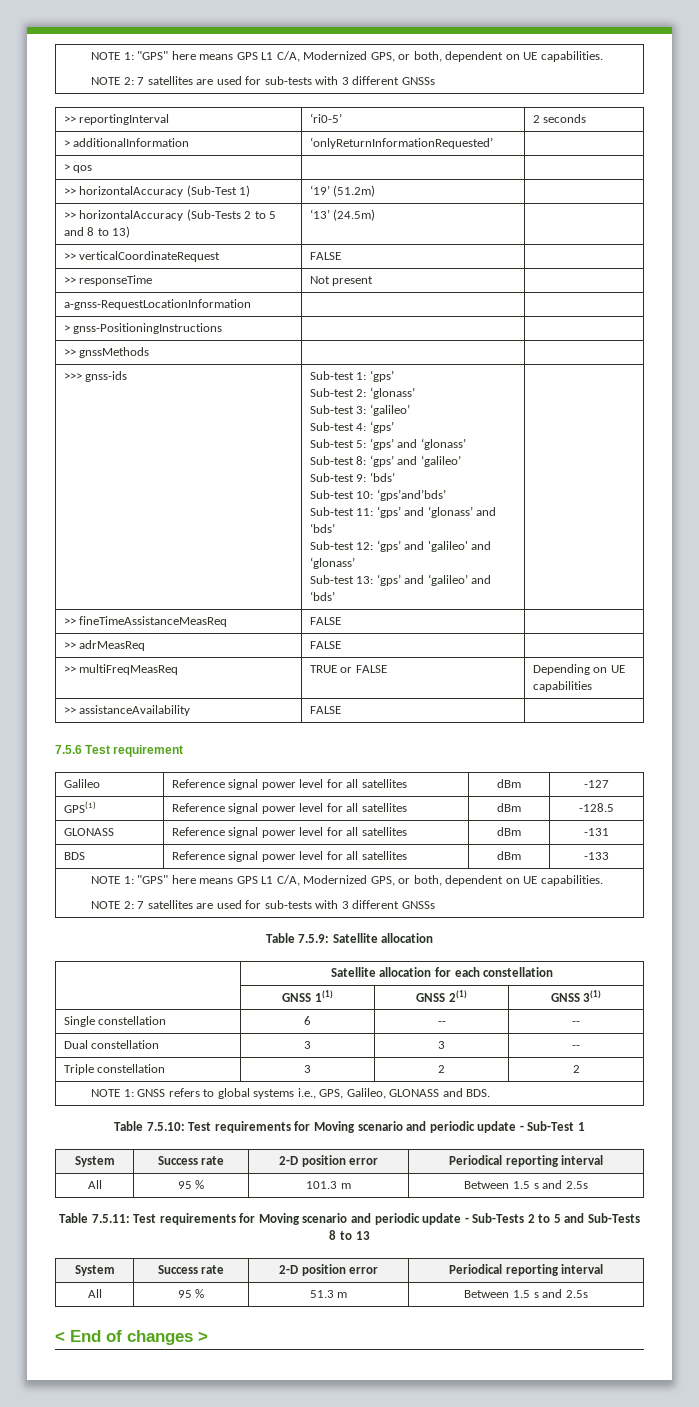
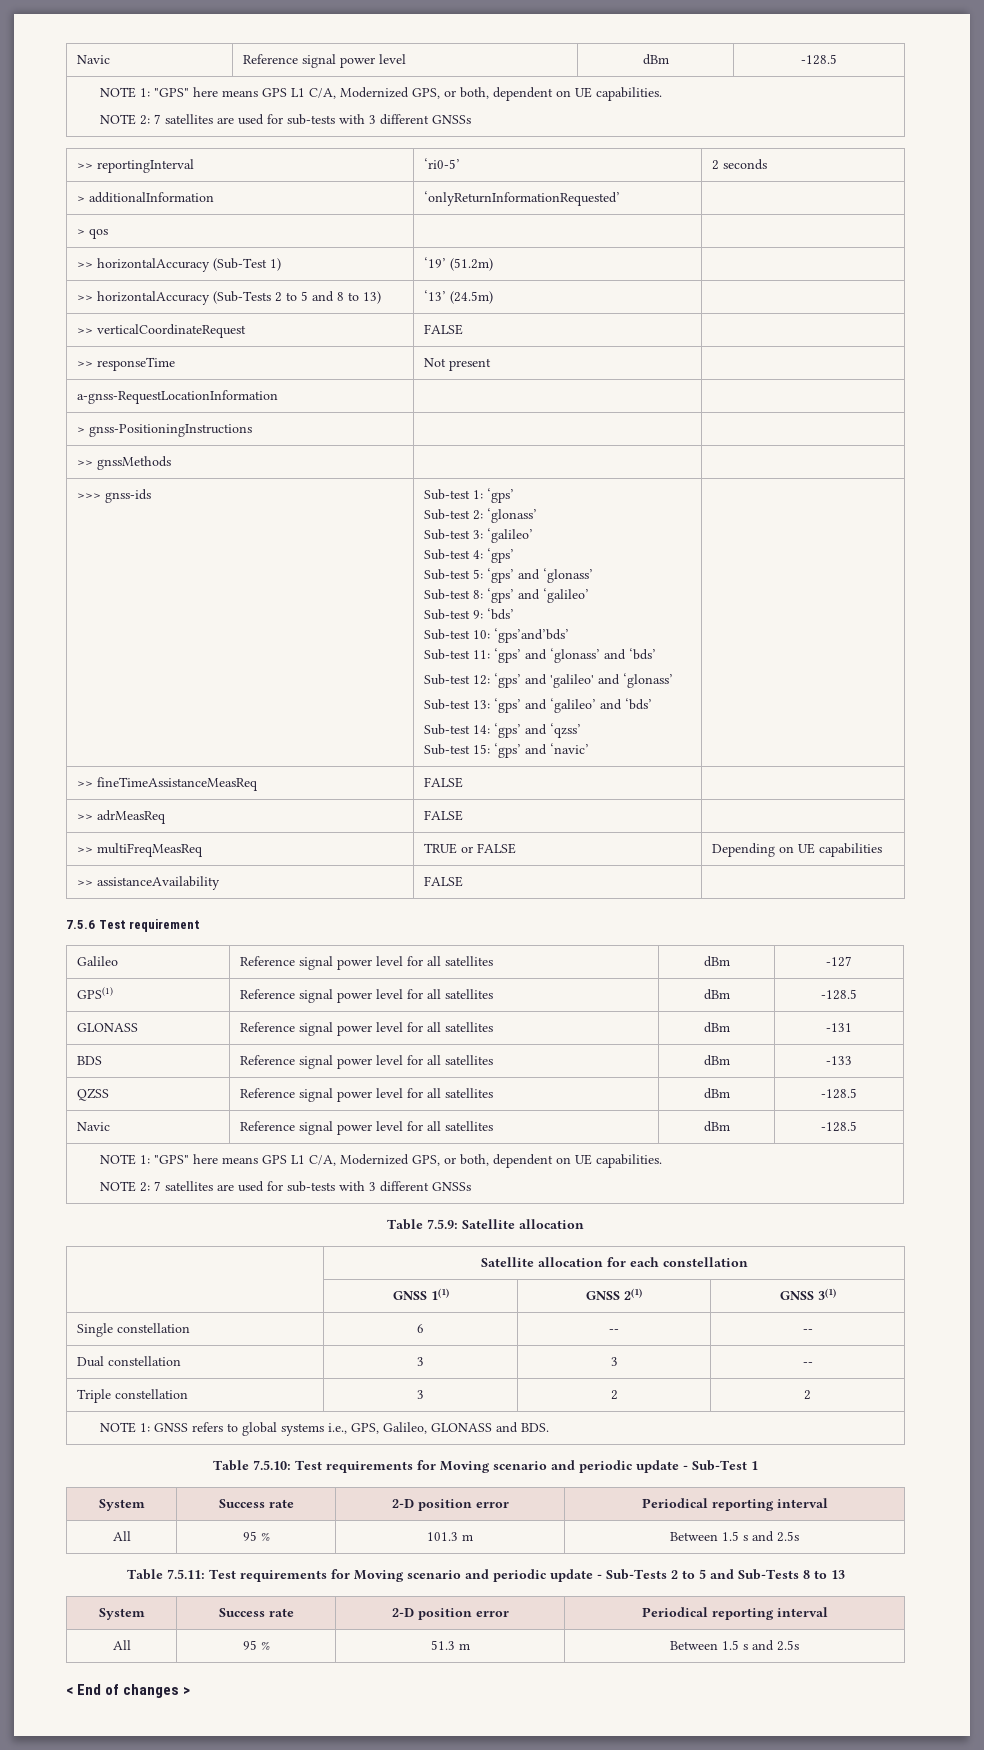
+ Navic | Reference signal power level | dBm | -128.5
+ Sub-test 14: ‘gps’ and ‘qzss’
+ Sub-test 15: ‘gps’ and ‘navic’
+ QZSS | Reference signal power level for all satellites | dBm | -128.5
+ Navic | Reference signal power level for all satellites | dBm | -128.5

